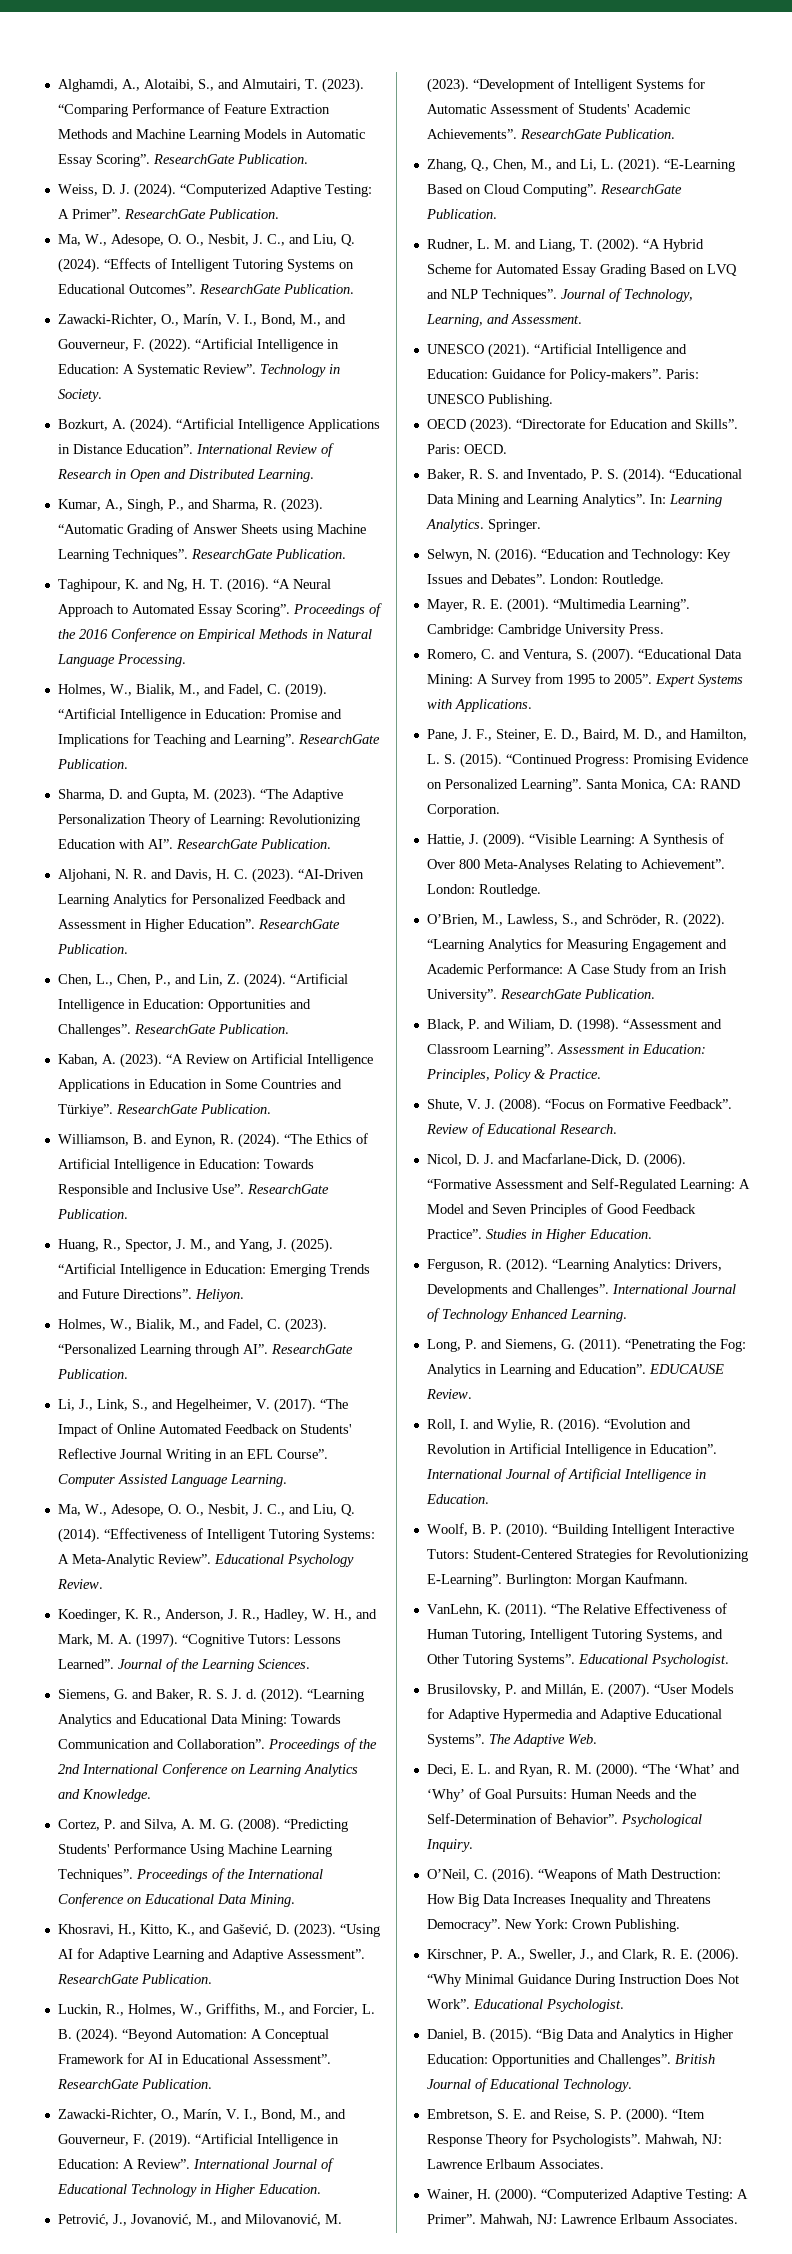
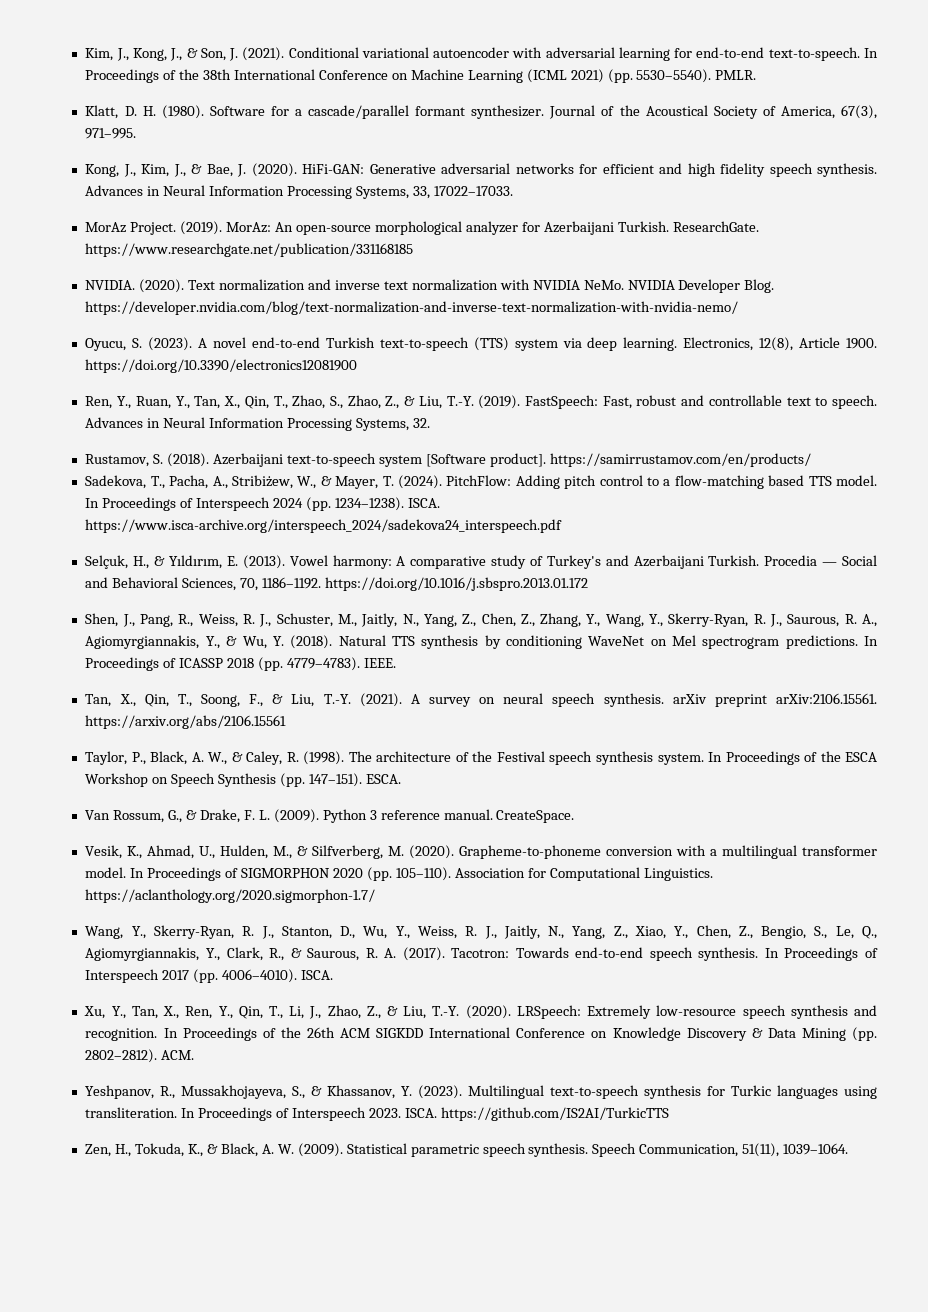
- Alghamdi, A., Alotaibi, S., and Almutairi, T. (2023). “Comparing Performance of Feature Extraction Methods and Machine Learning Models in Automatic Essay Scoring”. ResearchGate Publication.
- Weiss, D. J. (2024). “Computerized Adaptive Testing: A Primer”. ResearchGate Publication.
- Ma, W., Adesope, O. O., Nesbit, J. C., and Liu, Q. (2024). “Effects of Intelligent Tutoring Systems on Educational Outcomes”. ResearchGate Publication.
- Zawacki-Richter, O., Marín, V. I., Bond, M., and Gouverneur, F. (2022). “Artificial Intelligence in Education: A Systematic Review”. Technology in Society.
- Bozkurt, A. (2024). “Artificial Intelligence Applications in Distance Education”. International Review of Research in Open and Distributed Learning.
- Kumar, A., Singh, P., and Sharma, R. (2023). “Automatic Grading of Answer Sheets using Machine Learning Techniques”. ResearchGate Publication.
- Taghipour, K. and Ng, H. T. (2016). “A Neural Approach to Automated Essay Scoring”. Proceedings of the 2016 Conference on Empirical Methods in Natural Language Processing.
- Holmes, W., Bialik, M., and Fadel, C. (2019). “Artificial Intelligence in Education: Promise and Implications for Teaching and Learning”. ResearchGate Publication.
- Sharma, D. and Gupta, M. (2023). “The Adaptive Personalization Theory of Learning: Revolutionizing Education with AI”. ResearchGate Publication.
- Aljohani, N. R. and Davis, H. C. (2023). “AI-Driven Learning Analytics for Personalized Feedback and Assessment in Higher Education”. ResearchGate Publication.
- Chen, L., Chen, P., and Lin, Z. (2024). “Artificial Intelligence in Education: Opportunities and Challenges”. ResearchGate Publication.
- Kaban, A. (2023). “A Review on Artificial Intelligence Applications in Education in Some Countries and Türkiye”. ResearchGate Publication.
- Williamson, B. and Eynon, R. (2024). “The Ethics of Artificial Intelligence in Education: Towards Responsible and Inclusive Use”. ResearchGate Publication.
- Huang, R., Spector, J. M., and Yang, J. (2025). “Artificial Intelligence in Education: Emerging Trends and Future Directions”. Heliyon.
- Holmes, W., Bialik, M., and Fadel, C. (2023). “Personalized Learning through AI”. ResearchGate Publication.
- Li, J., Link, S., and Hegelheimer, V. (2017). “The Impact of Online Automated Feedback on Students' Reflective Journal Writing in an EFL Course”. Computer Assisted Language Learning.
- Ma, W., Adesope, O. O., Nesbit, J. C., and Liu, Q. (2014). “Effectiveness of Intelligent Tutoring Systems: A Meta-Analytic Review”. Educational Psychology Review.
- Koedinger, K. R., Anderson, J. R., Hadley, W. H., and Mark, M. A. (1997). “Cognitive Tutors: Lessons Learned”. Journal of the Learning Sciences.
- Siemens, G. and Baker, R. S. J. d. (2012). “Learning Analytics and Educational Data Mining: Towards Communication and Collaboration”. Proceedings of the 2nd International Conference on Learning Analytics and Knowledge.
- Cortez, P. and Silva, A. M. G. (2008). “Predicting Students' Performance Using Machine Learning Techniques”. Proceedings of the International Conference on Educational Data Mining.
- Khosravi, H., Kitto, K., and Gašević, D. (2023). “Using AI for Adaptive Learning and Adaptive Assessment”. ResearchGate Publication.
- Luckin, R., Holmes, W., Griffiths, M., and Forcier, L. B. (2024). “Beyond Automation: A Conceptual Framework for AI in Educational Assessment”. ResearchGate Publication.
- Zawacki-Richter, O., Marín, V. I., Bond, M., and Gouverneur, F. (2019). “Artificial Intelligence in Education: A Review”. International Journal of Educational Technology in Higher Education.
- Petrović, J., Jovanović, M., and Milovanović, M. (2023). “Development of Intelligent Systems for Automatic Assessment of Students' Academic Achievements”. ResearchGate Publication.
- Zhang, Q., Chen, M., and Li, L. (2021). “E-Learning Based on Cloud Computing”. ResearchGate Publication.
- Rudner, L. M. and Liang, T. (2002). “A Hybrid Scheme for Automated Essay Grading Based on LVQ and NLP Techniques”. Journal of Technology, Learning, and Assessment.
- UNESCO (2021). “Artificial Intelligence and Education: Guidance for Policy-makers”. Paris: UNESCO Publishing.
- OECD (2023). “Directorate for Education and Skills”. Paris: OECD.
- Baker, R. S. and Inventado, P. S. (2014). “Educational Data Mining and Learning Analytics”. In: Learning Analytics. Springer.
- Selwyn, N. (2016). “Education and Technology: Key Issues and Debates”. London: Routledge.
- Mayer, R. E. (2001). “Multimedia Learning”. Cambridge: Cambridge University Press.
- Romero, C. and Ventura, S. (2007). “Educational Data Mining: A Survey from 1995 to 2005”. Expert Systems with Applications.
- Pane, J. F., Steiner, E. D., Baird, M. D., and Hamilton, L. S. (2015). “Continued Progress: Promising Evidence on Personalized Learning”. Santa Monica, CA: RAND Corporation.
- Hattie, J. (2009). “Visible Learning: A Synthesis of Over 800 Meta-Analyses Relating to Achievement”. London: Routledge.
- O’Brien, M., Lawless, S., and Schröder, R. (2022). “Learning Analytics for Measuring Engagement and Academic Performance: A Case Study from an Irish University”. ResearchGate Publication.
- Black, P. and Wiliam, D. (1998). “Assessment and Classroom Learning”. Assessment in Education: Principles, Policy & Practice.
- Shute, V. J. (2008). “Focus on Formative Feedback”. Review of Educational Research.
- Nicol, D. J. and Macfarlane‐Dick, D. (2006). “Formative Assessment and Self‐Regulated Learning: A Model and Seven Principles of Good Feedback Practice”. Studies in Higher Education.
- Ferguson, R. (2012). “Learning Analytics: Drivers, Developments and Challenges”. International Journal of Technology Enhanced Learning.
- Long, P. and Siemens, G. (2011). “Penetrating the Fog: Analytics in Learning and Education”. EDUCAUSE Review.
- Roll, I. and Wylie, R. (2016). “Evolution and Revolution in Artificial Intelligence in Education”. International Journal of Artificial Intelligence in Education.
- Woolf, B. P. (2010). “Building Intelligent Interactive Tutors: Student-Centered Strategies for Revolutionizing E-Learning”. Burlington: Morgan Kaufmann.
- VanLehn, K. (2011). “The Relative Effectiveness of Human Tutoring, Intelligent Tutoring Systems, and Other Tutoring Systems”. Educational Psychologist.
- Brusilovsky, P. and Millán, E. (2007). “User Models for Adaptive Hypermedia and Adaptive Educational Systems”. The Adaptive Web.
- Deci, E. L. and Ryan, R. M. (2000). “The ‘What’ and ‘Why’ of Goal Pursuits: Human Needs and the Self-Determination of Behavior”. Psychological Inquiry.
- O’Neil, C. (2016). “Weapons of Math Destruction: How Big Data Increases Inequality and Threatens Democracy”. New York: Crown Publishing.
- Kirschner, P. A., Sweller, J., and Clark, R. E. (2006). “Why Minimal Guidance During Instruction Does Not Work”. Educational Psychologist.
- Daniel, B. (2015). “Big Data and Analytics in Higher Education: Opportunities and Challenges”. British Journal of Educational Technology.
- Embretson, S. E. and Reise, S. P. (2000). “Item Response Theory for Psychologists”. Mahwah, NJ: Lawrence Erlbaum Associates.
- Wainer, H. (2000). “Computerized Adaptive Testing: A Primer”. Mahwah, NJ: Lawrence Erlbaum Associates.
+ Kim, J., Kong, J., & Son, J. (2021). Conditional variational autoencoder with adversarial learning for end-to-end text-to-speech. In Proceedings of the 38th International Conference on Machine Learning (ICML 2021) (pp. 5530–5540). PMLR.
+ Klatt, D. H. (1980). Software for a cascade/parallel formant synthesizer. Journal of the Acoustical Society of America, 67(3), 971–995.
+ Kong, J., Kim, J., & Bae, J. (2020). HiFi-GAN: Generative adversarial networks for efficient and high fidelity speech synthesis. Advances in Neural Information Processing Systems, 33, 17022–17033.
+ MorAz Project. (2019). MorAz: An open-source morphological analyzer for Azerbaijani Turkish. ResearchGate. https://www.researchgate.net/publication/331168185
+ NVIDIA. (2020). Text normalization and inverse text normalization with NVIDIA NeMo. NVIDIA Developer Blog. https://developer.nvidia.com/blog/text-normalization-and-inverse-text-normalization-with-nvidia-nemo/
+ Oyucu, S. (2023). A novel end-to-end Turkish text-to-speech (TTS) system via deep learning. Electronics, 12(8), Article 1900. https://doi.org/10.3390/electronics12081900
+ Ren, Y., Ruan, Y., Tan, X., Qin, T., Zhao, S., Zhao, Z., & Liu, T.-Y. (2019). FastSpeech: Fast, robust and controllable text to speech. Advances in Neural Information Processing Systems, 32.
+ Rustamov, S. (2018). Azerbaijani text-to-speech system [Software product]. https://samirrustamov.com/en/products/
+ Sadekova, T., Pacha, A., Stribiżew, W., & Mayer, T. (2024). PitchFlow: Adding pitch control to a flow-matching based TTS model. In Proceedings of Interspeech 2024 (pp. 1234–1238). ISCA. https://www.isca-archive.org/interspeech_2024/sadekova24_interspeech.pdf
+ Selçuk, H., & Yıldırım, E. (2013). Vowel harmony: A comparative study of Turkey's and Azerbaijani Turkish. Procedia — Social and Behavioral Sciences, 70, 1186–1192. https://doi.org/10.1016/j.sbspro.2013.01.172
+ Shen, J., Pang, R., Weiss, R. J., Schuster, M., Jaitly, N., Yang, Z., Chen, Z., Zhang, Y., Wang, Y., Skerry-Ryan, R. J., Saurous, R. A., Agiomyrgiannakis, Y., & Wu, Y. (2018). Natural TTS synthesis by conditioning WaveNet on Mel spectrogram predictions. In Proceedings of ICASSP 2018 (pp. 4779–4783). IEEE.
+ Tan, X., Qin, T., Soong, F., & Liu, T.-Y. (2021). A survey on neural speech synthesis. arXiv preprint arXiv:2106.15561. https://arxiv.org/abs/2106.15561
+ Taylor, P., Black, A. W., & Caley, R. (1998). The architecture of the Festival speech synthesis system. In Proceedings of the ESCA Workshop on Speech Synthesis (pp. 147–151). ESCA.
+ Van Rossum, G., & Drake, F. L. (2009). Python 3 reference manual. CreateSpace.
+ Vesik, K., Ahmad, U., Hulden, M., & Silfverberg, M. (2020). Grapheme-to-phoneme conversion with a multilingual transformer model. In Proceedings of SIGMORPHON 2020 (pp. 105–110). Association for Computational Linguistics. https://aclanthology.org/2020.sigmorphon-1.7/
+ Wang, Y., Skerry-Ryan, R. J., Stanton, D., Wu, Y., Weiss, R. J., Jaitly, N., Yang, Z., Xiao, Y., Chen, Z., Bengio, S., Le, Q., Agiomyrgiannakis, Y., Clark, R., & Saurous, R. A. (2017). Tacotron: Towards end-to-end speech synthesis. In Proceedings of Interspeech 2017 (pp. 4006–4010). ISCA.
+ Xu, Y., Tan, X., Ren, Y., Qin, T., Li, J., Zhao, Z., & Liu, T.-Y. (2020). LRSpeech: Extremely low-resource speech synthesis and recognition. In Proceedings of the 26th ACM SIGKDD International Conference on Knowledge Discovery & Data Mining (pp. 2802–2812). ACM.
+ Yeshpanov, R., Mussakhojayeva, S., & Khassanov, Y. (2023). Multilingual text-to-speech synthesis for Turkic languages using transliteration. In Proceedings of Interspeech 2023. ISCA. https://github.com/IS2AI/TurkicTTS
+ Zen, H., Tokuda, K., & Black, A. W. (2009). Statistical parametric speech synthesis. Speech Communication, 51(11), 1039–1064.

